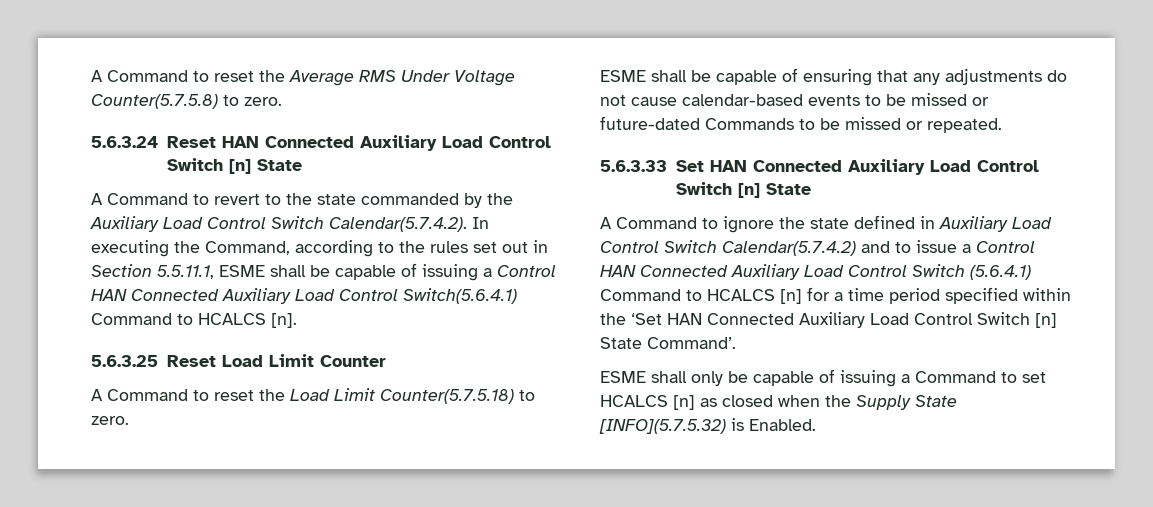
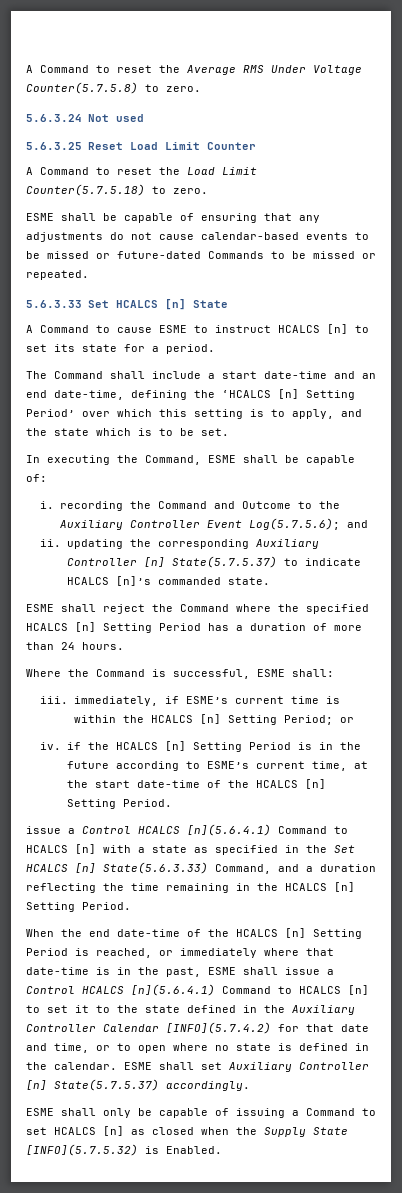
- 5.6.3.24 Reset HAN Connected Auxiliary Load Control Switch [n] State
- A Command to revert to the state commanded by the Auxiliary Load Control Switch Calendar(5.7.4.2). In executing the Command, according to the rules set out in Section 5.5.11.1, ESME shall be capable of issuing a Control HAN Connected Auxiliary Load Control Switch(5.6.4.1) Command to HCALCS [n].
+ 5.6.3.24 Not used
- 5.6.3.33 Set HAN Connected Auxiliary Load Control Switch [n] State
- A Command to ignore the state defined in Auxiliary Load Control Switch Calendar(5.7.4.2) and to issue a Control HAN Connected Auxiliary Load Control Switch (5.6.4.1) Command to HCALCS [n] for a time period specified within the ‘Set HAN Connected Auxiliary Load Control Switch [n] State Command’.
+ 5.6.3.33 Set HCALCS [n] State
+ A Command to cause ESME to instruct HCALCS [n] to set its state for a period.
+ The Command shall include a start date-time and an end date-time, defining the ‘HCALCS [n] Setting Period’ over which this setting is to apply, and the state which is to be set.
+ In executing the Command, ESME shall be capable of:
+ i. recording the Command and Outcome to the Auxiliary Controller Event Log(5.7.5.6); and
+ ii. updating the corresponding Auxiliary Controller [n] State(5.7.5.37) to indicate HCALCS [n]’s commanded state.
+ ESME shall reject the Command where the specified HCALCS [n] Setting Period has a duration of more than 24 hours.
+ Where the Command is successful, ESME shall:
+ iii. immediately, if ESME’s current time is within the HCALCS [n] Setting Period; or
+ iv. if the HCALCS [n] Setting Period is in the future according to ESME’s current time, at the start date-time of the HCALCS [n] Setting Period.
+ issue a Control HCALCS [n](5.6.4.1) Command to HCALCS [n] with a state as specified in the Set HCALCS [n] State(5.6.3.33) Command, and a duration reflecting the time remaining in the HCALCS [n] Setting Period.
+ When the end date-time of the HCALCS [n] Setting Period is reached, or immediately where that date-time is in the past, ESME shall issue a Control HCALCS [n](5.6.4.1) Command to HCALCS [n] to set it to the state defined in the Auxiliary Controller Calendar [INFO](5.7.4.2) for that date and time, or to open where no state is defined in the calendar. ESME shall set Auxiliary Controller [n] State(5.7.5.37) accordingly.

